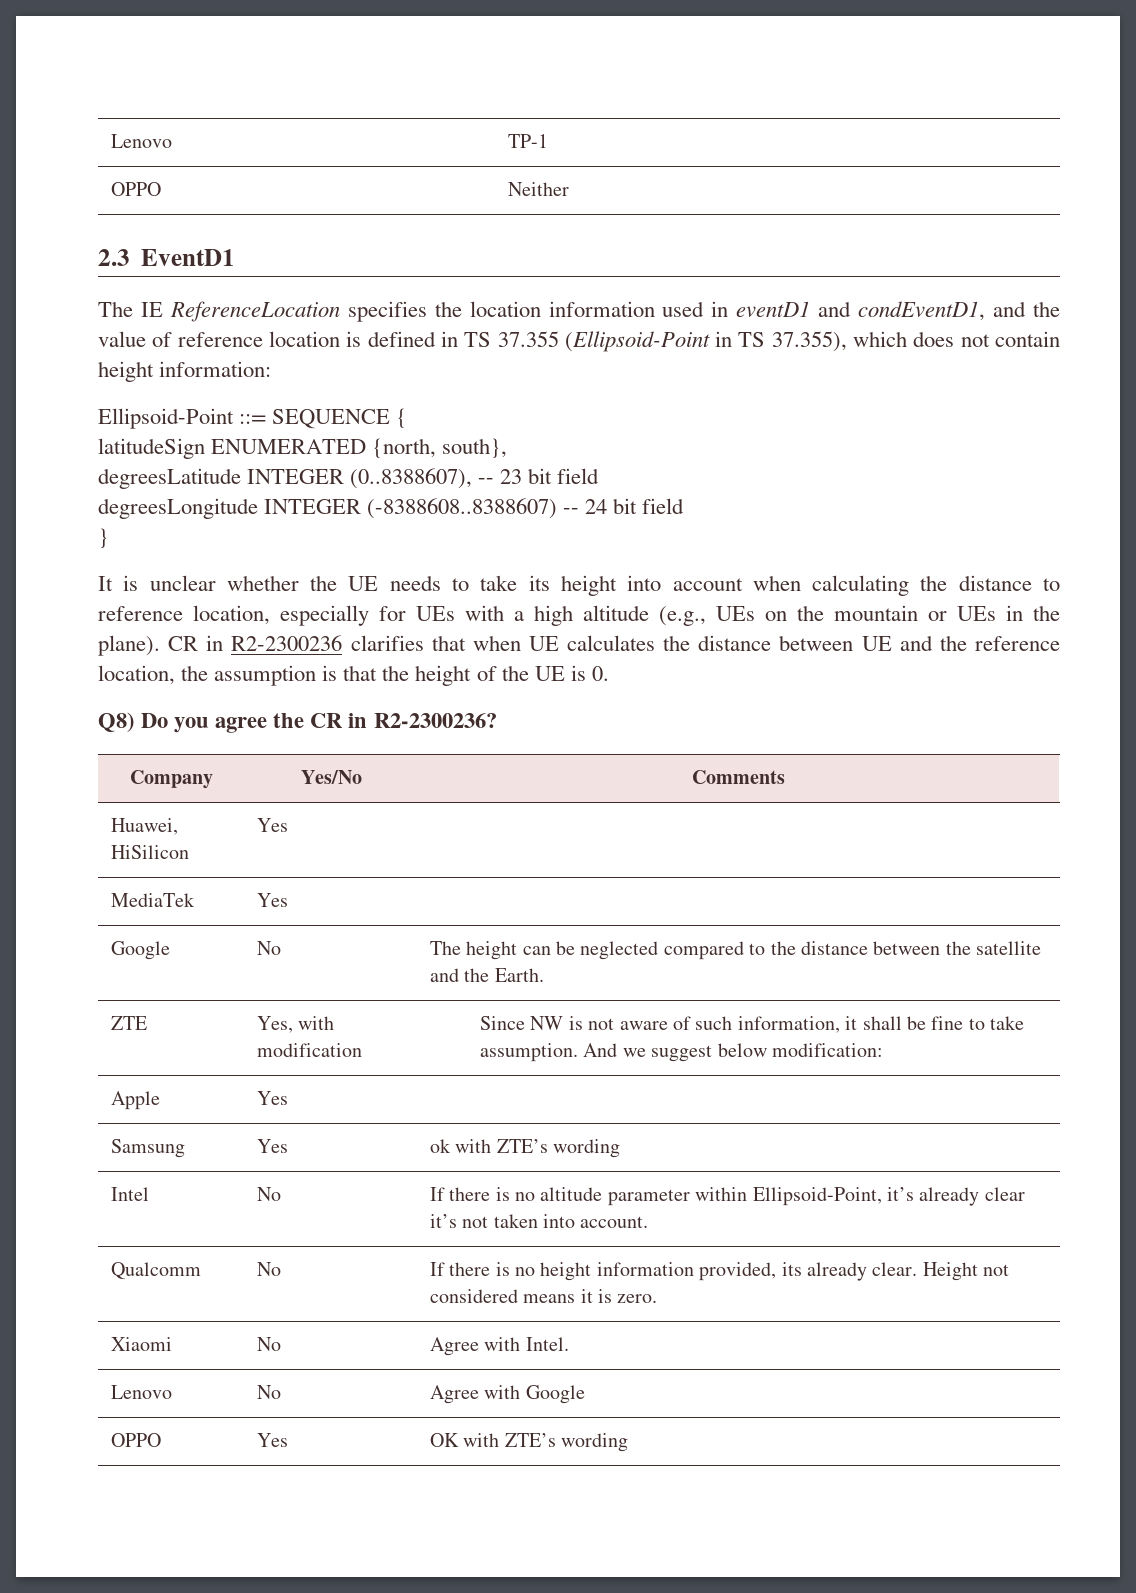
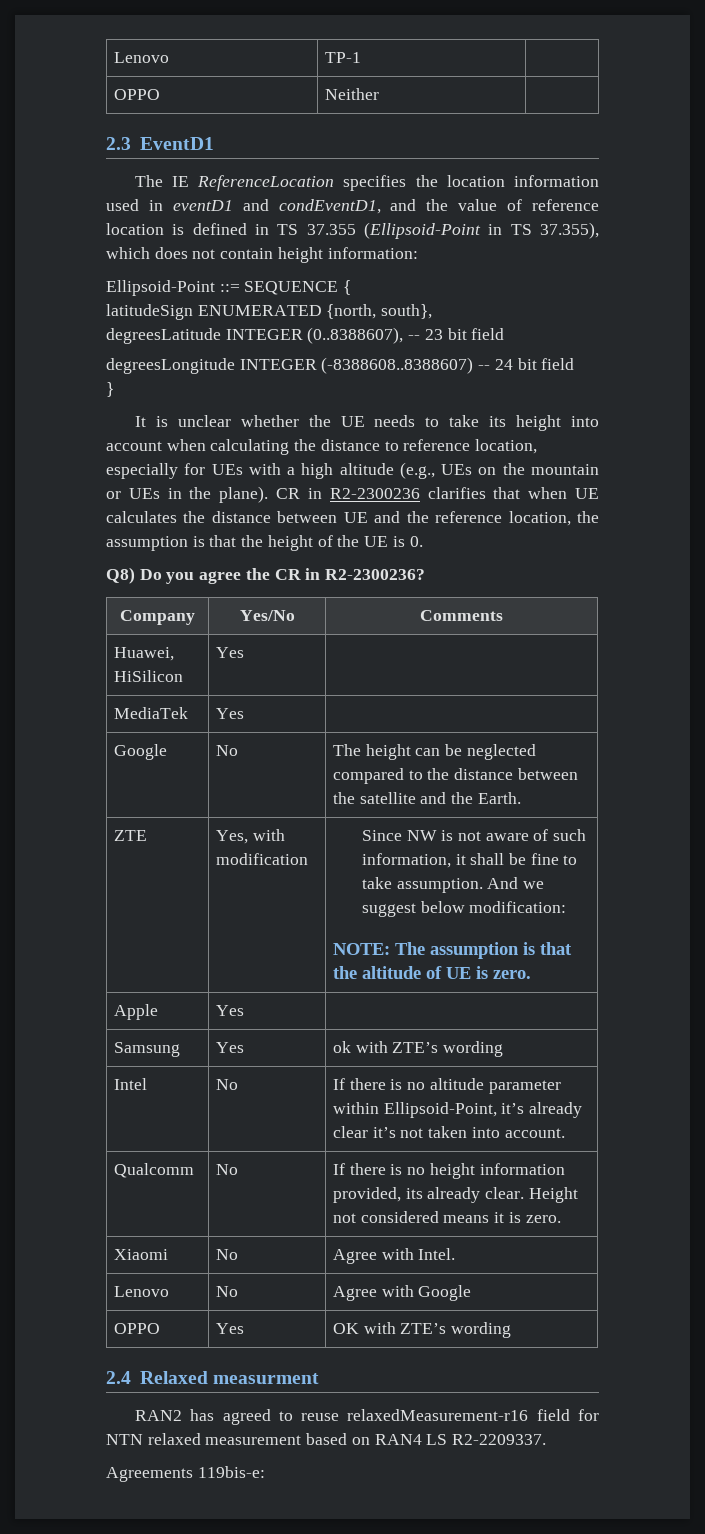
  ZTE | Yes, with modification | Since NW is not aware of such information, it shall be fine to take assumption. And we suggest below modification:
+ NOTE: The assumption is that the altitude of UE is zero.
+ 2.4 Relaxed measurment
+ RAN2 has agreed to reuse relaxedMeasurement-r16 field for NTN relaxed measurement based on RAN4 LS R2-2209337.
+ Agreements 119bis-e:

